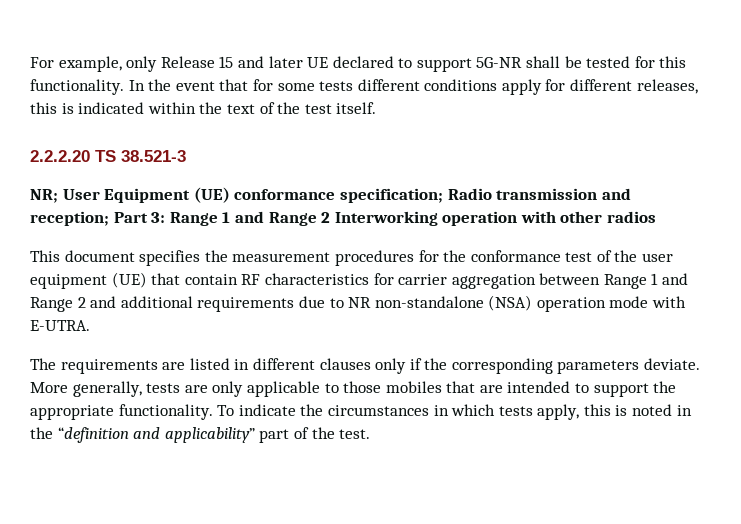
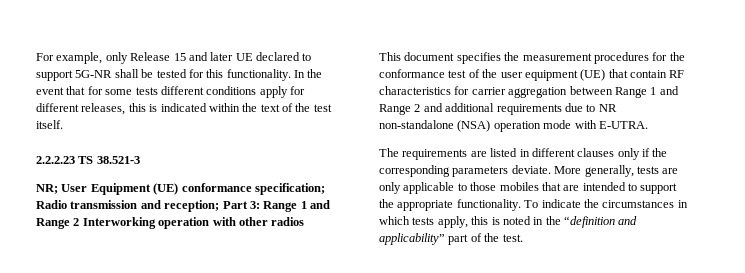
- 2.2.2.20 TS 38.521-3
+ 2.2.2.23 TS 38.521-3

